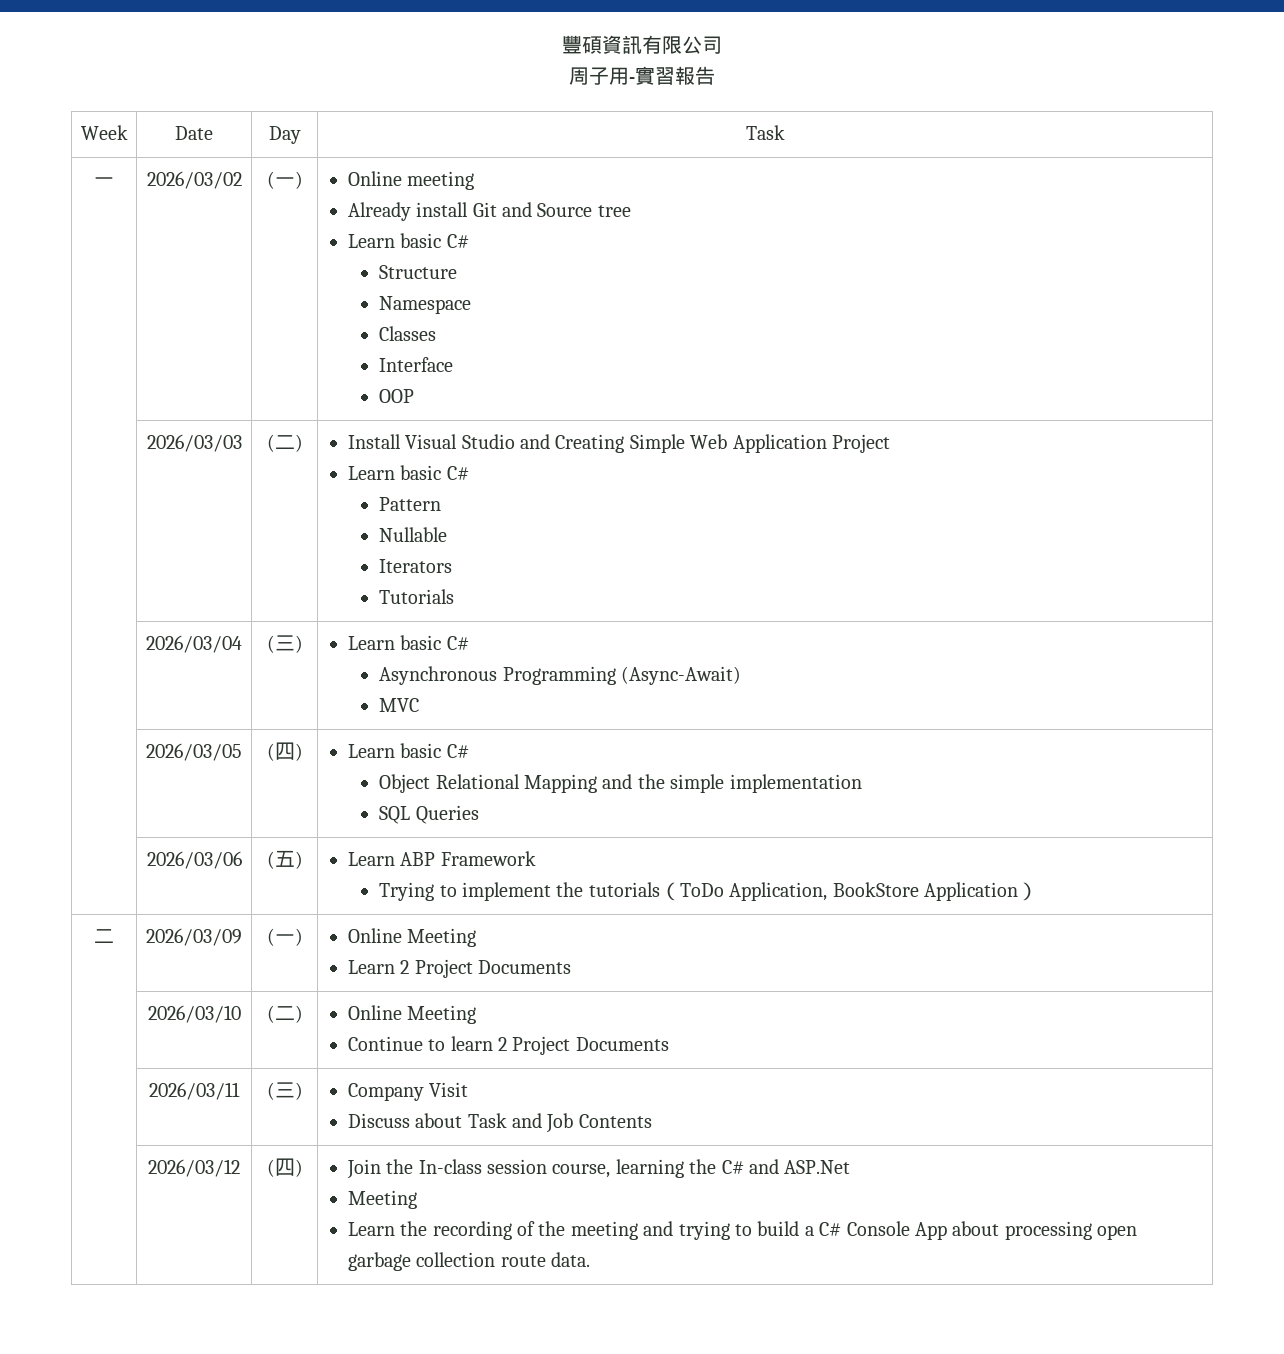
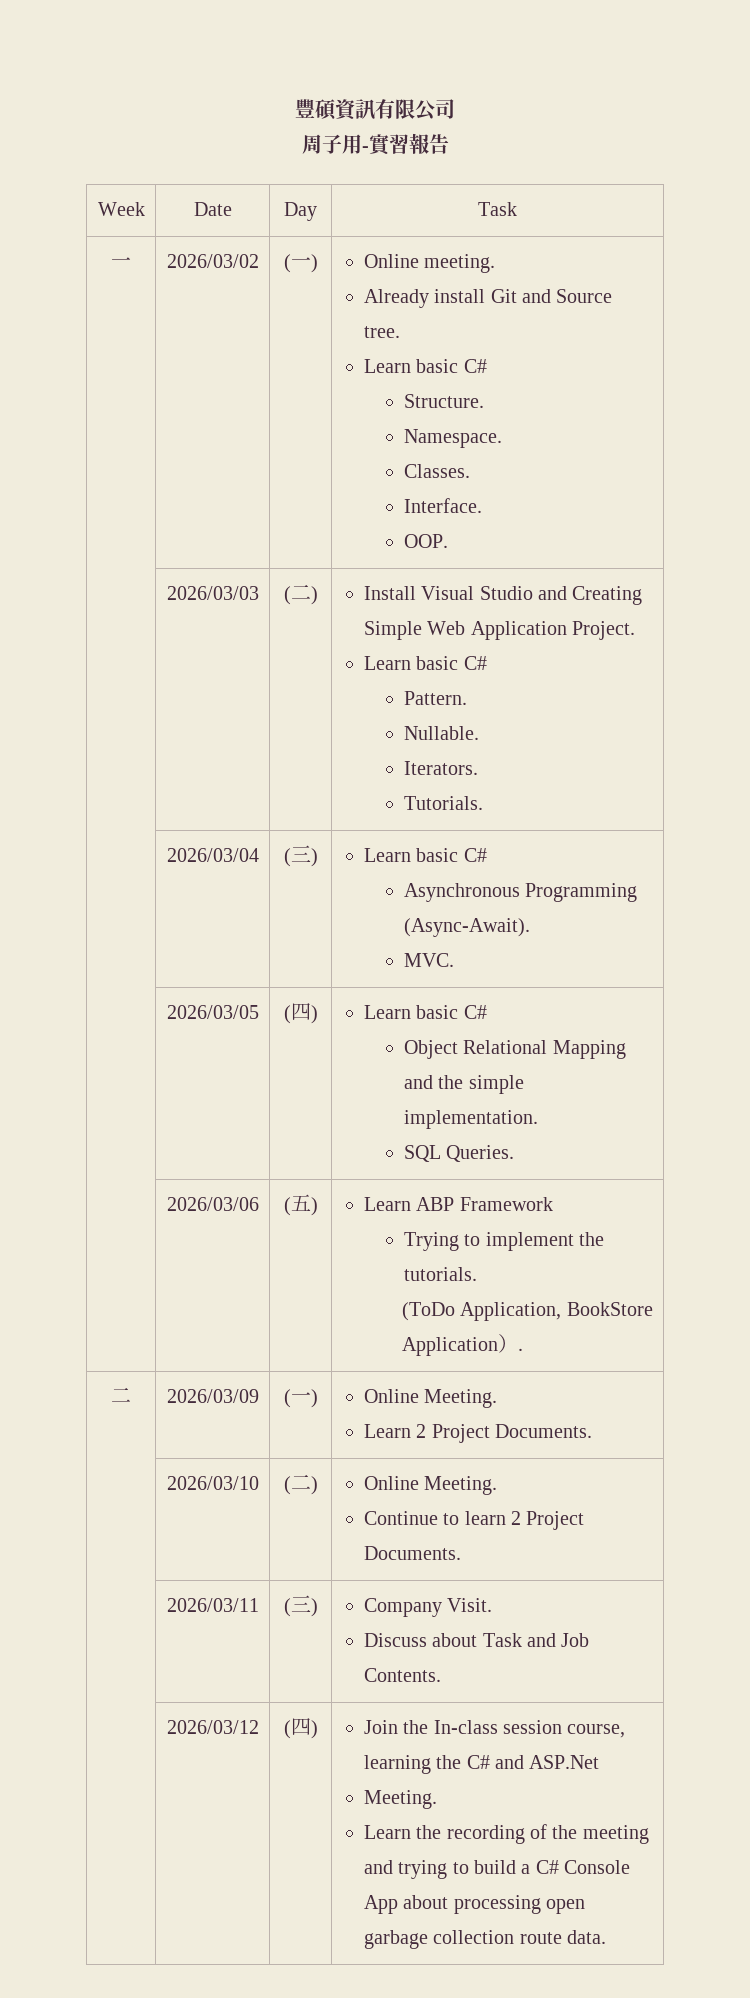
- 一 | 2026/03/02 | (一) | Online meeting
- Already install Git and Source tree
+ 一 | 2026/03/02 | (一) | Online meeting.
+ Already install Git and Source tree.
  Learn basic C#
- Structure
- Namespace
- Classes
- Interface
- OOP
+ Structure.
+ Namespace.
+ Classes.
+ Interface.
+ OOP.
- | 2026/03/03 | (二) | Install Visual Studio and Creating Simple Web Application Project
+ | 2026/03/03 | (二) | Install Visual Studio and Creating Simple Web Application Project.
  Learn basic C#
- Pattern
- Nullable
- Iterators
- Tutorials
+ Pattern.
+ Nullable.
+ Iterators.
+ Tutorials.
  | 2026/03/04 | (三) | Learn basic C#
- Asynchronous Programming (Async-Await)
- MVC
+ Asynchronous Programming (Async-Await).
+ MVC.
  | 2026/03/05 | (四) | Learn basic C#
- Object Relational Mapping and the simple implementation
- SQL Queries
+ Object Relational Mapping and the simple implementation.
+ SQL Queries.
  | 2026/03/06 | (五) | Learn ABP Framework
- Trying to implement the tutorials（ToDo Application, BookStore Application）
+ Trying to implement the tutorials.
+ (ToDo Application, BookStore Application）.
- 二 | 2026/03/09 | (一) | Online Meeting
- Learn 2 Project Documents
+ 二 | 2026/03/09 | (一) | Online Meeting.
+ Learn 2 Project Documents.
- | 2026/03/10 | (二) | Online Meeting
- Continue to learn 2 Project Documents
+ | 2026/03/10 | (二) | Online Meeting.
+ Continue to learn 2 Project Documents.
- | 2026/03/11 | (三) | Company Visit
- Discuss about Task and Job Contents
+ | 2026/03/11 | (三) | Company Visit.
+ Discuss about Task and Job Contents.
  | 2026/03/12 | (四) | Join the In-class session course, learning the C# and ASP.Net
- Meeting
+ Meeting.

